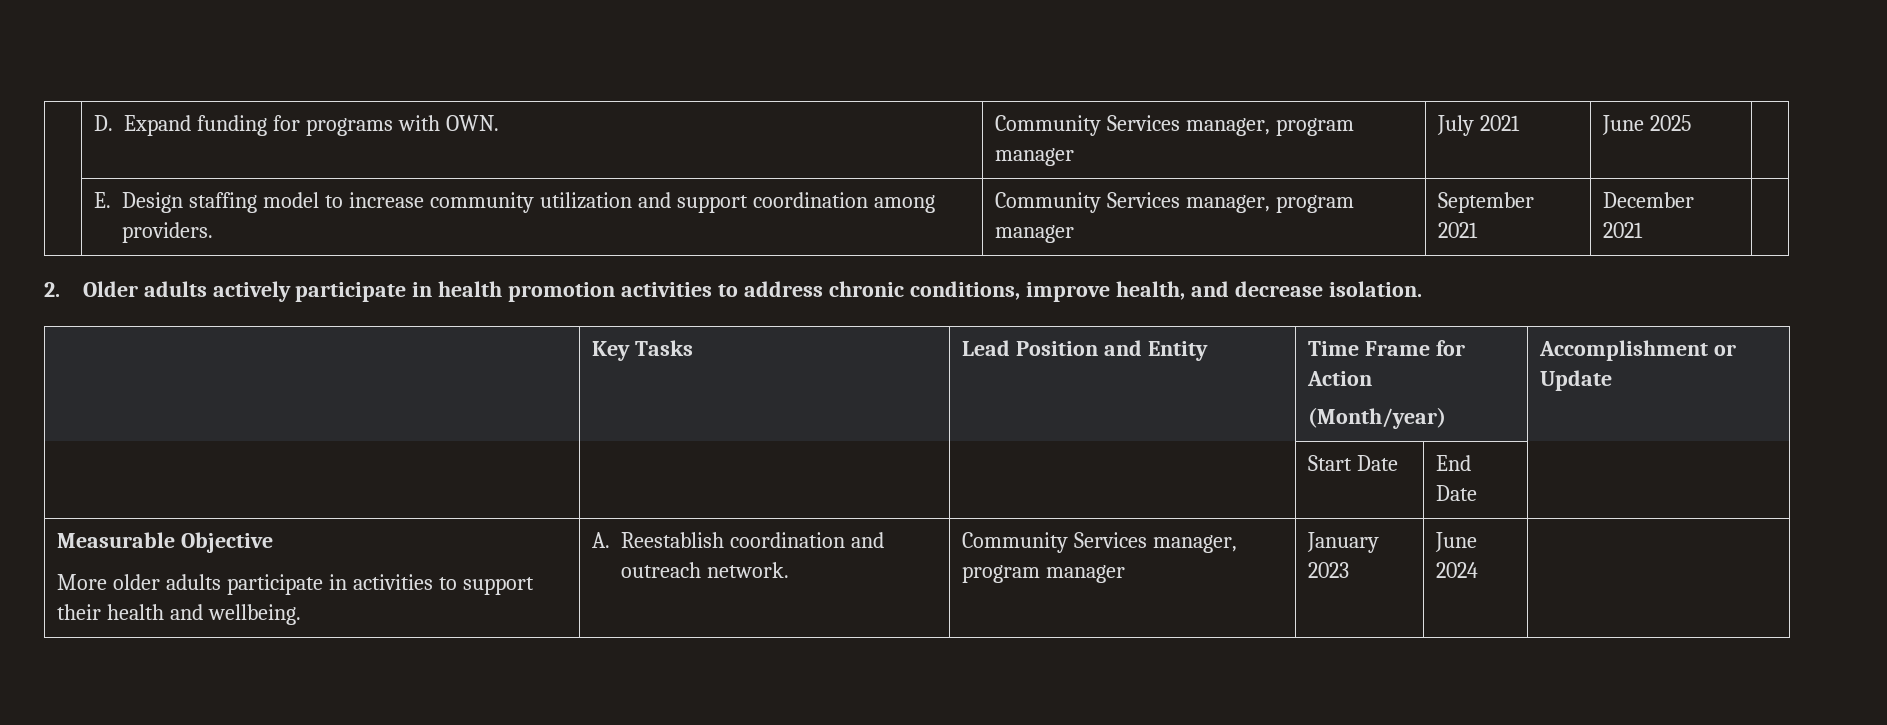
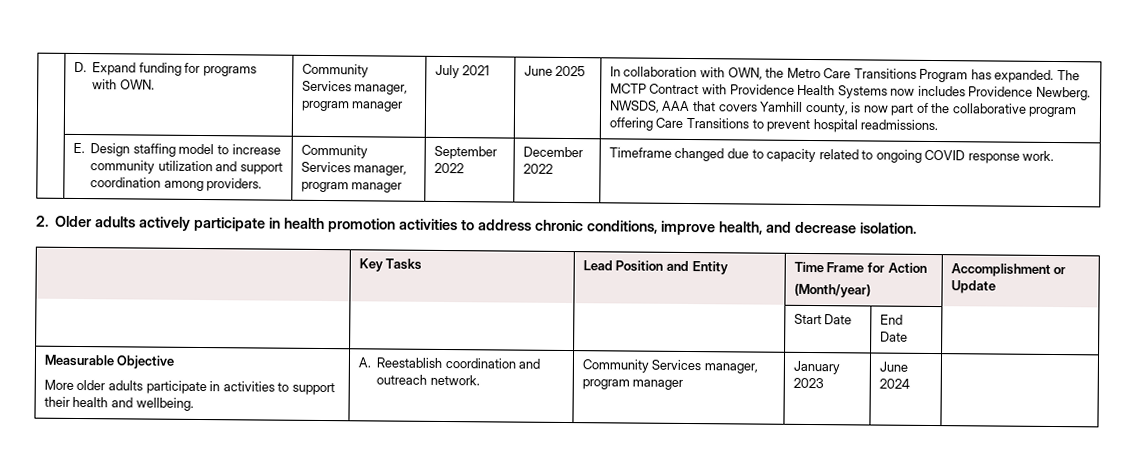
+ In collaboration with OWN, the Metro Care Transitions Program has expanded. The MCTP Contract with Providence Health Systems now includes Providence Newberg. NWSDS, AAA that covers Yamhill county, is now part of the collaborative program offering Care Transitions to prevent hospital readmissions.
- | E. Design staffing model to increase community utilization and support coordination among providers. | Community Services manager, program manager | September 2021 | December 2021 |
+ | E. Design staffing model to increase community utilization and support coordination among providers. | Community Services manager, program manager | September 2022 | December 2022 | Timeframe changed due to capacity related to ongoing COVID response work.

